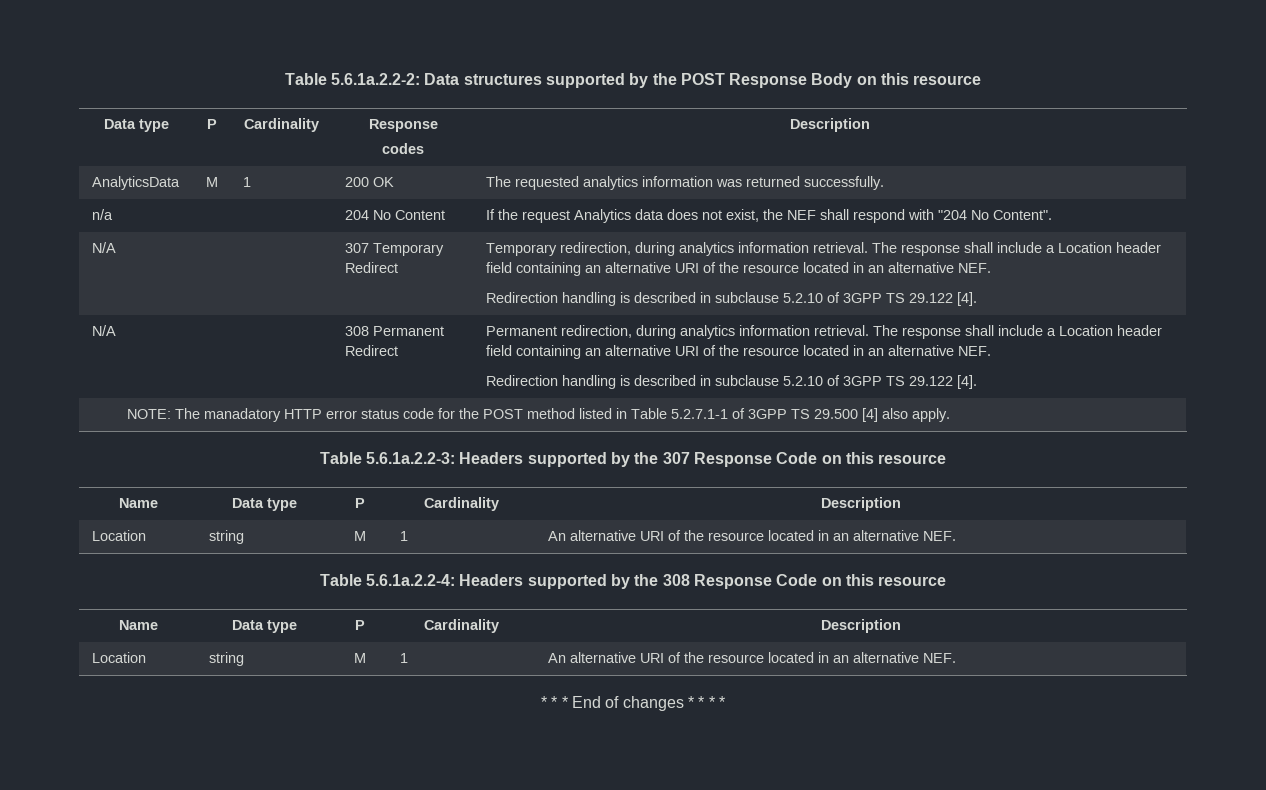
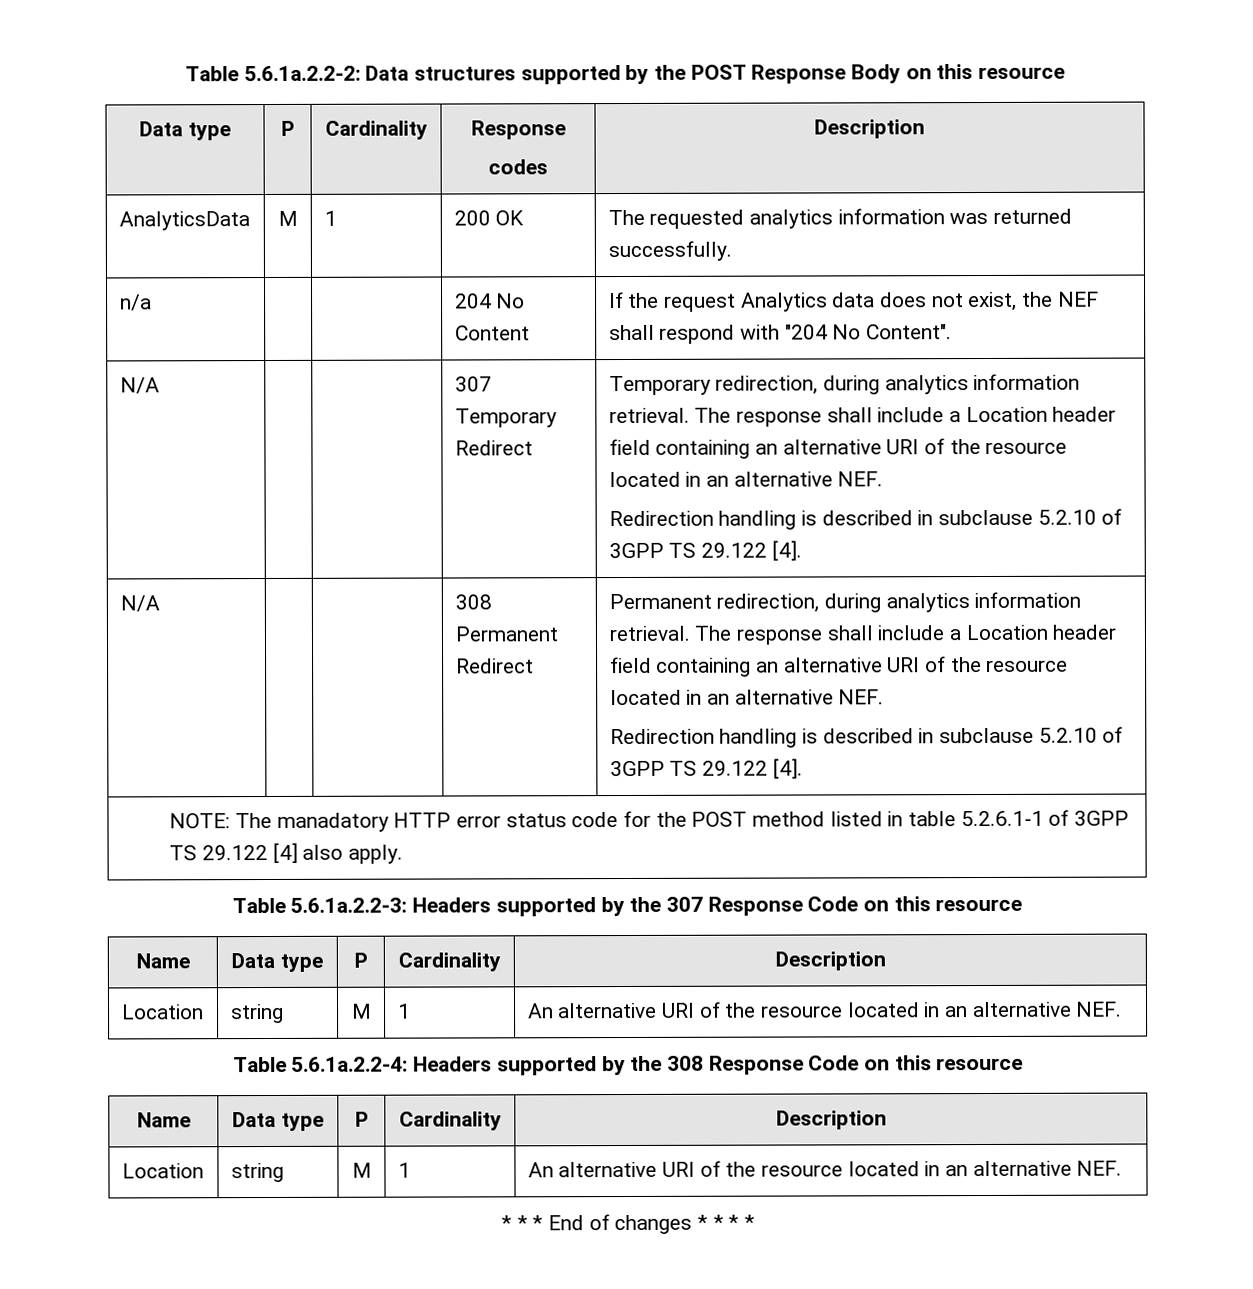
- NOTE: The manadatory HTTP error status code for the POST method listed in Table 5.2.7.1-1 of 3GPP TS 29.500 [4] also apply.
+ NOTE: The manadatory HTTP error status code for the POST method listed in table 5.2.6.1-1 of 3GPP TS 29.122 [4] also apply.

